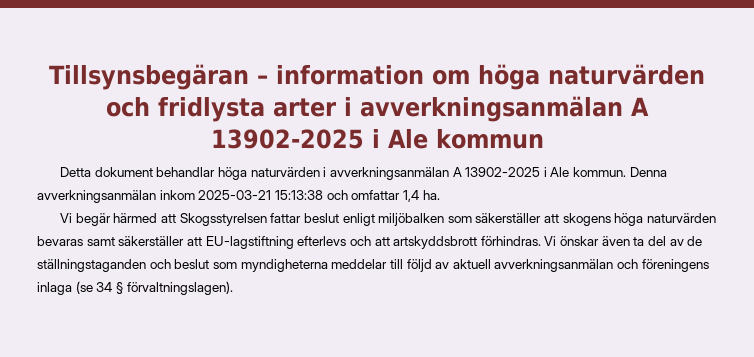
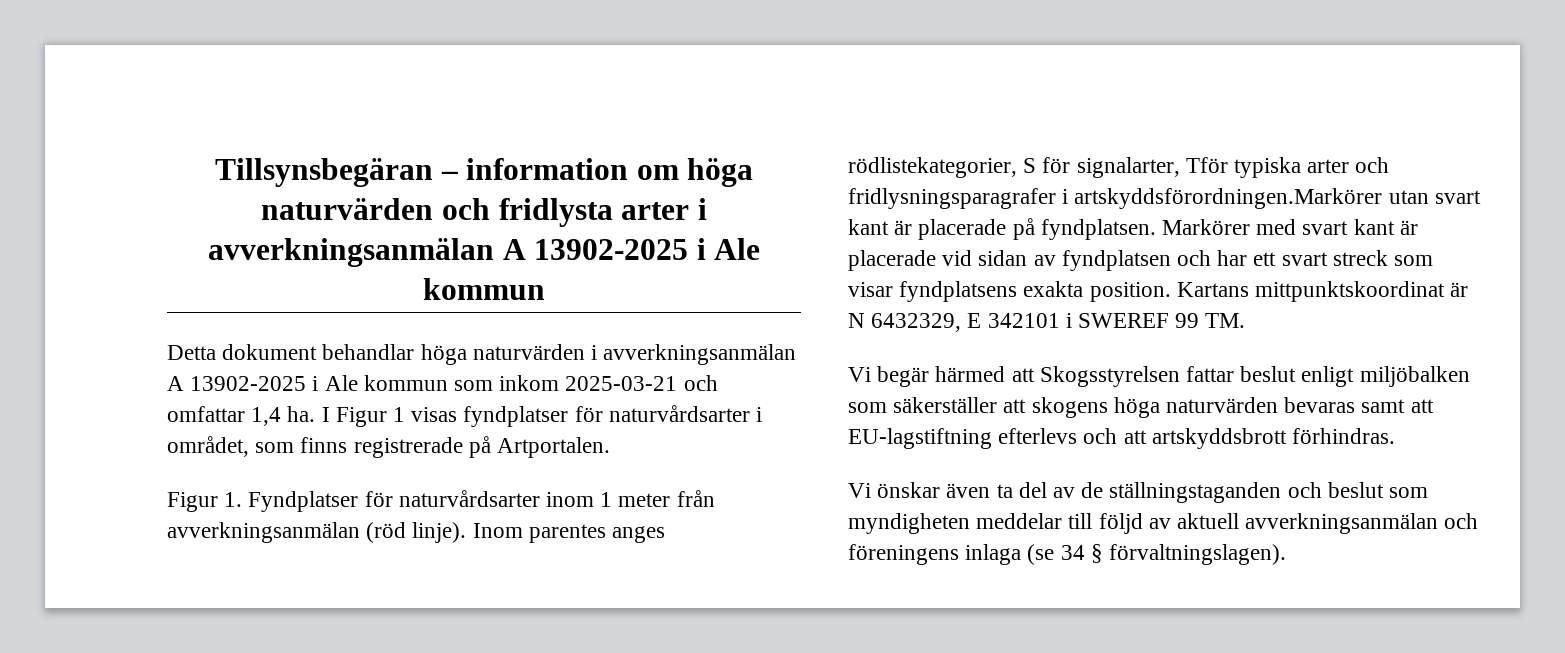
- Detta dokument behandlar höga naturvärden i avverkningsanmälan A 13902-2025 i Ale kommun. Denna avverkningsanmälan inkom 2025-03-21 15:13:38 och omfattar 1,4 ha.
+ Detta dokument behandlar höga naturvärden i avverkningsanmälan A 13902-2025 i Ale kommun som inkom 2025-03-21 och omfattar 1,4 ha. I Figur 1 visas fyndplatser för naturvårdsarter i området, som finns registrerade på Artportalen.
+ Figur 1. Fyndplatser för naturvårdsarter inom 1 meter från avverkningsanmälan (röd linje). Inom parentes anges rödlistekategorier, S för signalarter, Tför typiska arter och fridlysningsparagrafer i artskyddsförordningen.Markörer utan svart kant är placerade på fyndplatsen. Markörer med svart kant är placerade vid sidan av fyndplatsen och har ett svart streck som visar fyndplatsens exakta position. Kartans mittpunktskoordinat är N 6432329, E 342101 i SWEREF 99 TM.
- Vi begär härmed att Skogsstyrelsen fattar beslut enligt miljöbalken som säkerställer att skogens höga naturvärden bevaras samt säkerställer att EU-lagstiftning efterlevs och att artskyddsbrott förhindras. Vi önskar även ta del av de ställningstaganden och beslut som myndigheterna meddelar till följd av aktuell avverkningsanmälan och föreningens inlaga (se 34 § förvaltningslagen).
+ Vi begär härmed att Skogsstyrelsen fattar beslut enligt miljöbalken som säkerställer att skogens höga naturvärden bevaras samt att EU-lagstiftning efterlevs och att artskyddsbrott förhindras.
+ Vi önskar även ta del av de ställningstaganden och beslut som myndigheten meddelar till följd av aktuell avverkningsanmälan och föreningens inlaga (se 34 § förvaltningslagen).

